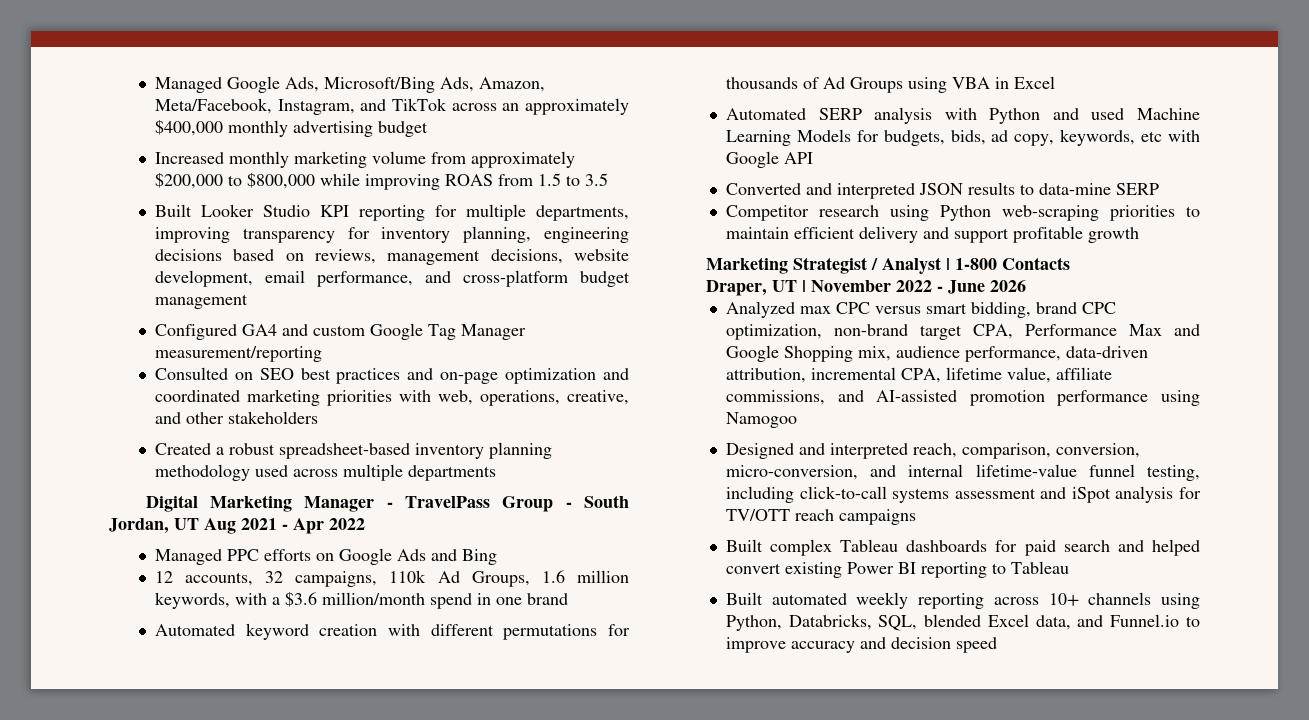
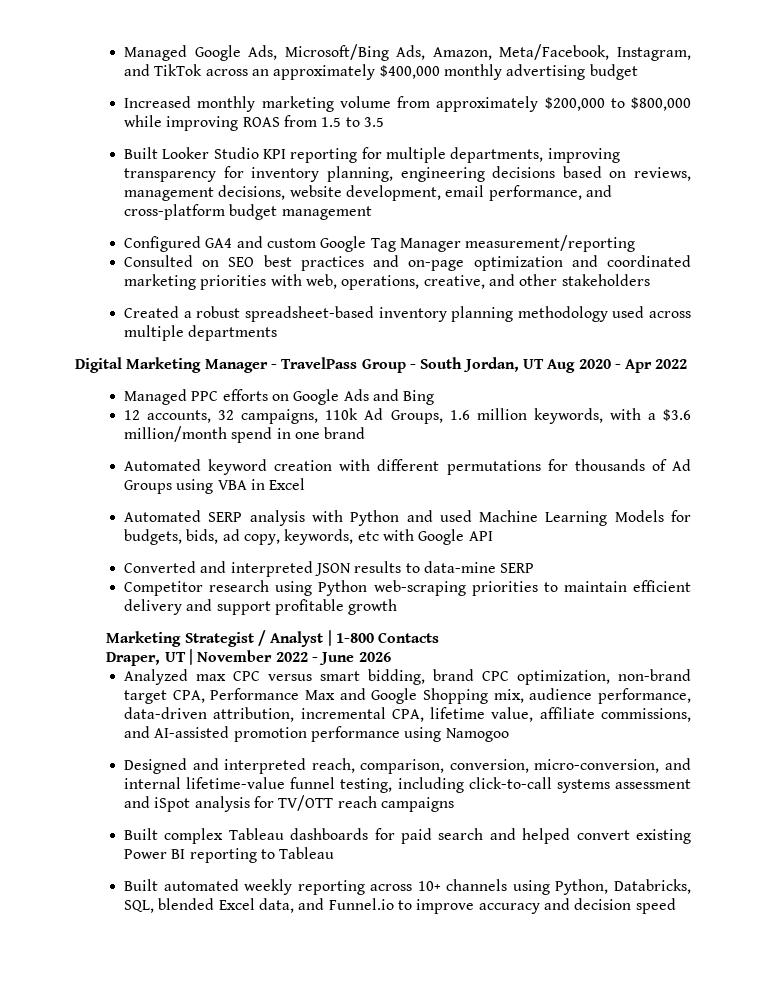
- Digital Marketing Manager - TravelPass Group - South Jordan, UT Aug 2021 - Apr 2022
+ Digital Marketing Manager - TravelPass Group - South Jordan, UT Aug 2020 - Apr 2022

